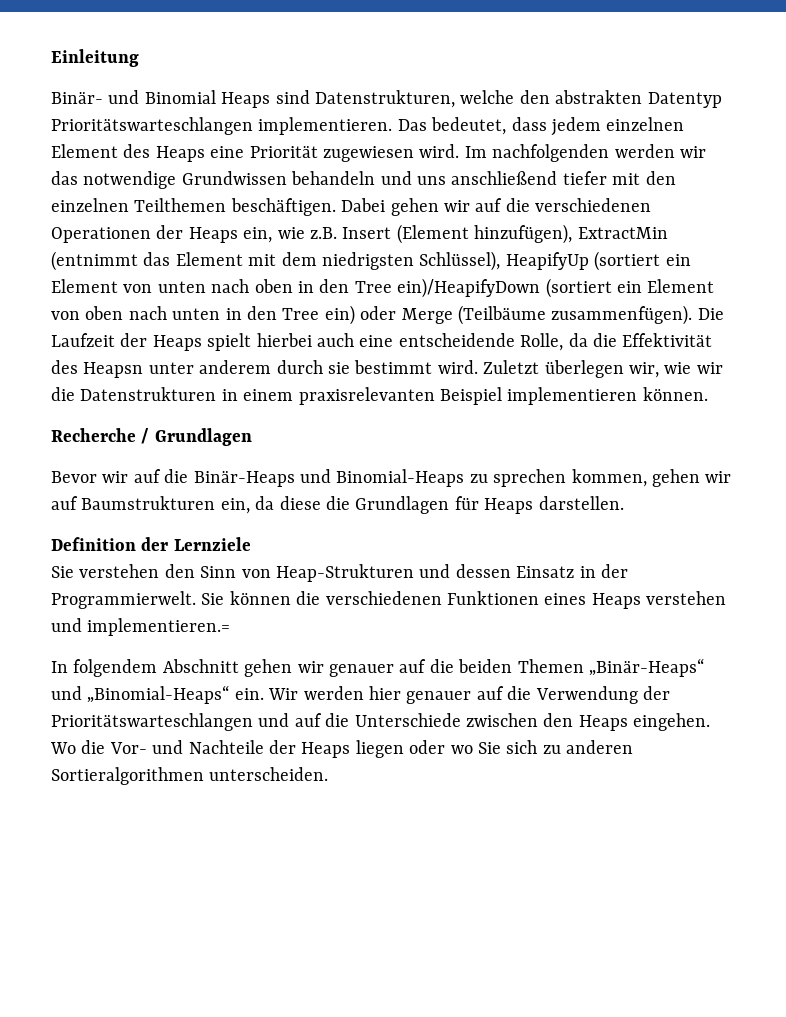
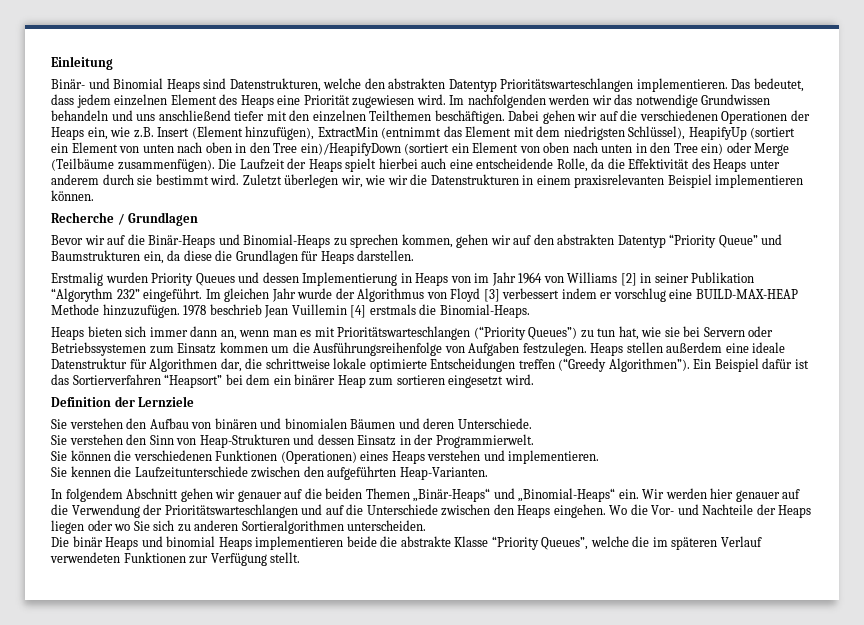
- Die Laufzeit der Heaps spielt hierbei auch eine entscheidende Rolle, da die Effektivität des Heapsn unter anderem durch sie bestimmt wird.
+ Die Laufzeit der Heaps spielt hierbei auch eine entscheidende Rolle, da die Effektivität des Heaps unter anderem durch sie bestimmt wird.
- Bevor wir auf die Binär-Heaps und Binomial-Heaps zu sprechen kommen, gehen wir auf Baumstrukturen ein, da diese die Grundlagen für Heaps darstellen.
+ Bevor wir auf die Binär-Heaps und Binomial-Heaps zu sprechen kommen, gehen wir auf den abstrakten Datentyp “Priority Queue” und Baumstrukturen ein, da diese die Grundlagen für Heaps darstellen.
+ Erstmalig wurden Priority Queues und dessen Implementierung in Heaps von im Jahr 1964 von Williams [2] in seiner Publikation “Algorythm 232” eingeführt. Im gleichen Jahr wurde der Algorithmus von Floyd [3] verbessert indem er vorschlug eine BUILD-MAX-HEAP Methode hinzuzufügen. 1978 beschrieb Jean Vuillemin [4] erstmals die Binomial-Heaps.
+ Heaps bieten sich immer dann an, wenn man es mit Prioritätswarteschlangen (“Priority Queues”) zu tun hat, wie sie bei Servern oder Betriebssystemen zum Einsatz kommen um die Ausführungsreihenfolge von Aufgaben festzulegen. Heaps stellen außerdem eine ideale Datenstruktur für Algorithmen dar, die schrittweise lokale optimierte Entscheidungen treffen (“Greedy Algorithmen”). Ein Beispiel dafür ist das Sortierverfahren “Heapsort” bei dem ein binärer Heap zum sortieren eingesetzt wird.
  Definition der Lernziele
+ Sie verstehen den Aufbau von binären und binomialen Bäumen und deren Unterschiede.
- Sie verstehen den Sinn von Heap-Strukturen und dessen Einsatz in der Programmierwelt. Sie können die verschiedenen Funktionen eines Heaps verstehen und implementieren.=
+ Sie verstehen den Sinn von Heap-Strukturen und dessen Einsatz in der Programmierwelt.
+ Sie können die verschiedenen Funktionen (Operationen) eines Heaps verstehen und implementieren.
+ Sie kennen die Laufzeitunterschiede zwischen den aufgeführten Heap-Varianten.
+ Die binär Heaps und binomial Heaps implementieren beide die abstrakte Klasse “Priority Queues”, welche die im späteren Verlauf verwendeten Funktionen zur Verfügung stellt.

